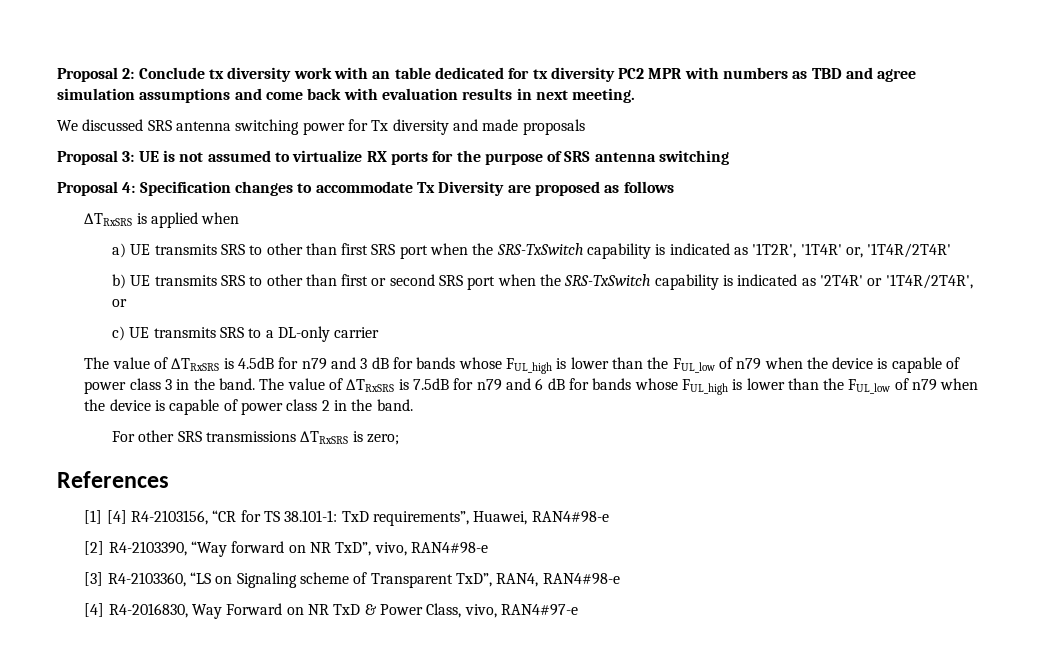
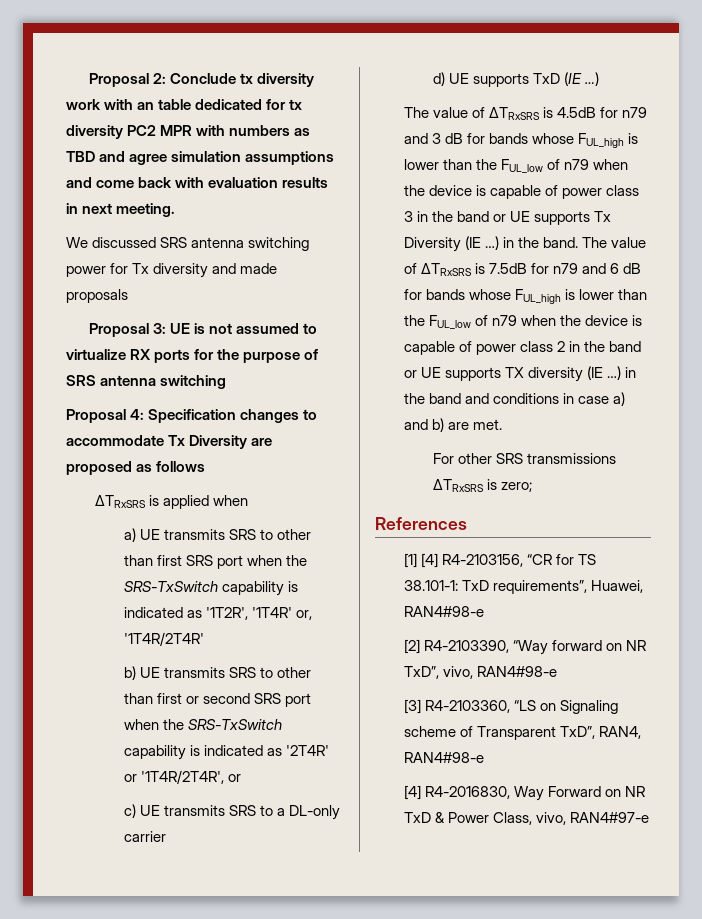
+ d) UE supports TxD (IE …)
- The value of ∆TRxSRS is 4.5dB for n79 and 3 dB for bands whose FUL_high is lower than the FUL_low of n79 when the device is capable of power class 3 in the band.
+ The value of ∆TRxSRS is 4.5dB for n79 and 3 dB for bands whose FUL_high is lower than the FUL_low of n79 when the device is capable of power class 3 in the band or UE supports Tx Diversity (IE …) in the band.
- The value of ∆TRxSRS is 7.5dB for n79 and 6 dB for bands whose FUL_high is lower than the FUL_low of n79 when the device is capable of power class 2 in the band.
+ The value of ∆TRxSRS is 7.5dB for n79 and 6 dB for bands whose FUL_high is lower than the FUL_low of n79 when the device is capable of power class 2 in the band or UE supports TX diversity (IE …) in the band and conditions in case a) and b) are met.

